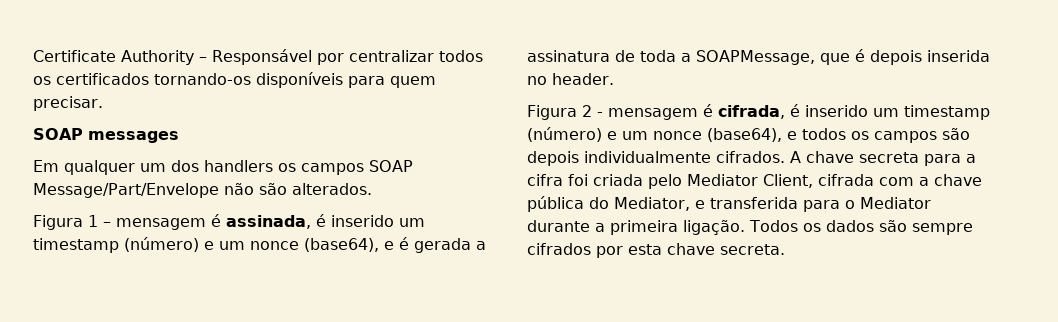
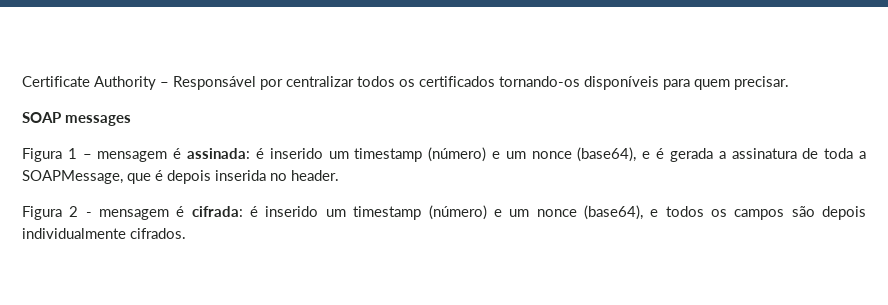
- Em qualquer um dos handlers os campos SOAP Message/Part/Envelope não são alterados.
- Figura 1 – mensagem é assinada, é inserido um timestamp (número) e um nonce (base64), e é gerada a assinatura de toda a SOAPMessage, que é depois inserida no header.
+ Figura 1 – mensagem é assinada: é inserido um timestamp (número) e um nonce (base64), e é gerada a assinatura de toda a SOAPMessage, que é depois inserida no header.
- Figura 2 - mensagem é cifrada, é inserido um timestamp (número) e um nonce (base64), e todos os campos são depois individualmente cifrados. A chave secreta para a cifra foi criada pelo Mediator Client, cifrada com a chave pública do Mediator, e transferida para o Mediator durante a primeira ligação. Todos os dados são sempre cifrados por esta chave secreta.
+ Figura 2 - mensagem é cifrada: é inserido um timestamp (número) e um nonce (base64), e todos os campos são depois individualmente cifrados.

